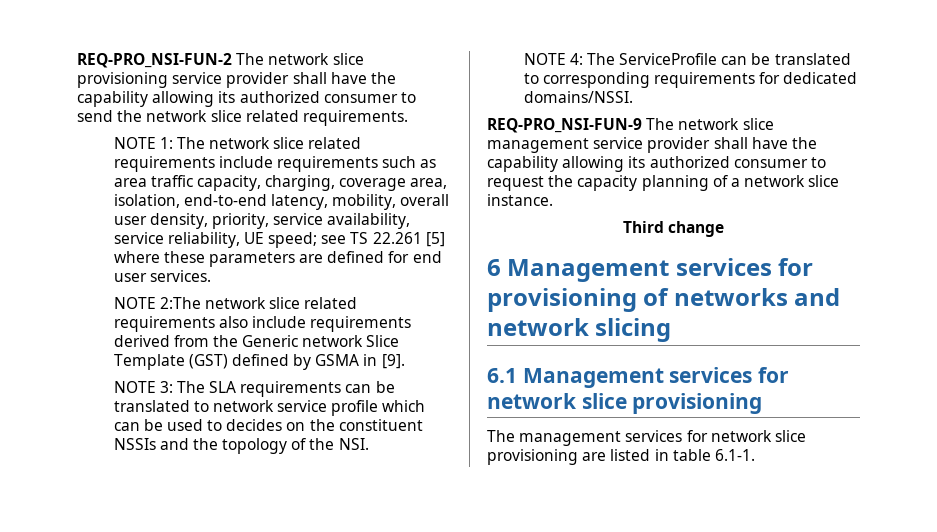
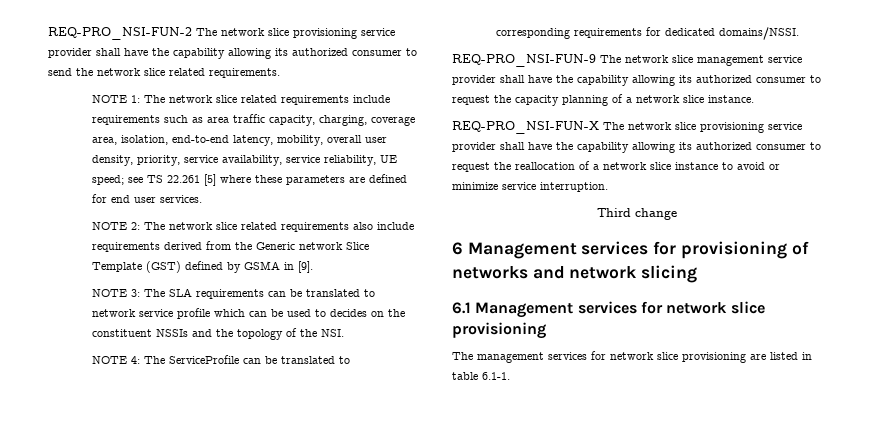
- NOTE 2:The network slice related requirements also include requirements derived from the Generic network Slice Template (GST) defined by GSMA in [9].
+ NOTE 2: The network slice related requirements also include requirements derived from the Generic network Slice Template (GST) defined by GSMA in [9].
+ REQ-PRO_NSI-FUN-X The network slice provisioning service provider shall have the capability allowing its authorized consumer to request the reallocation of a network slice instance to avoid or minimize service interruption.

